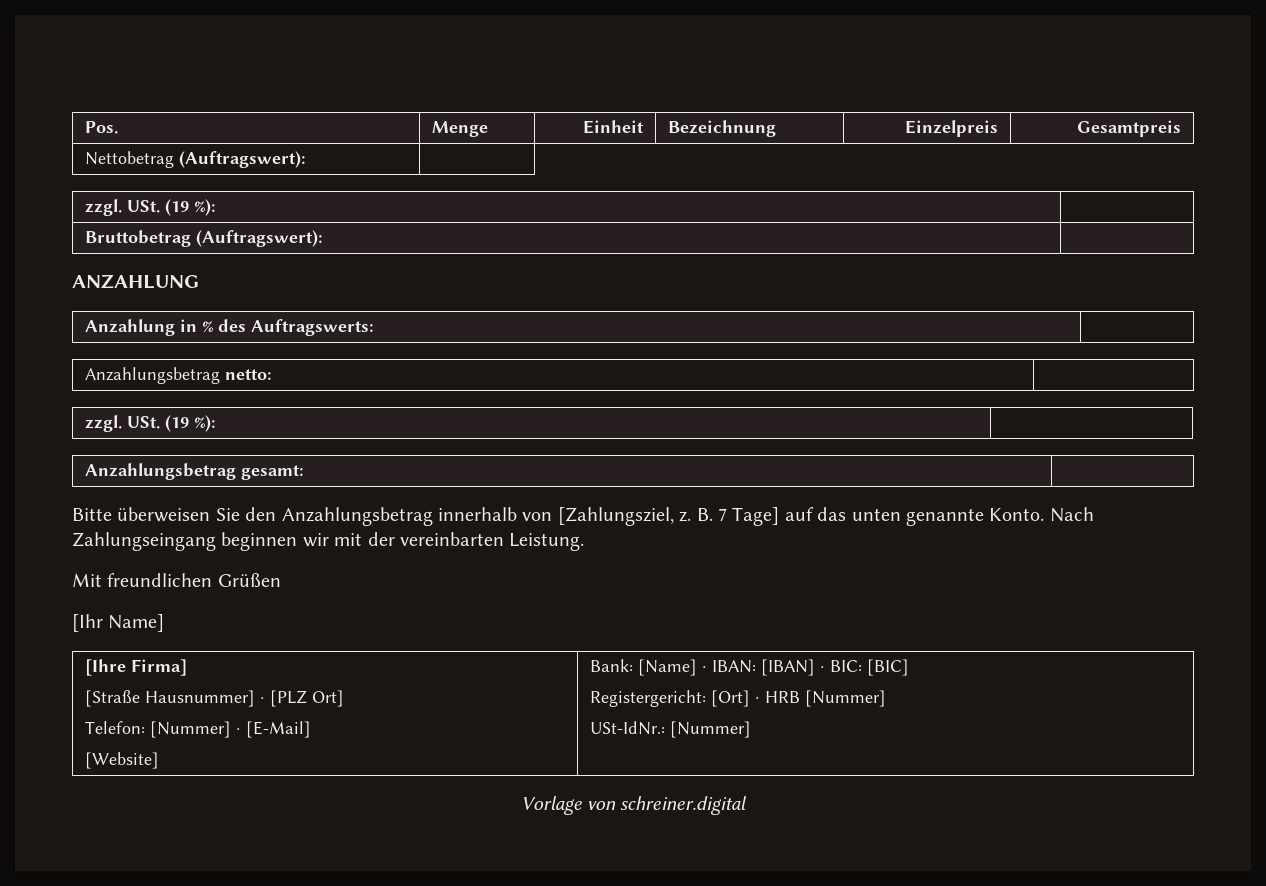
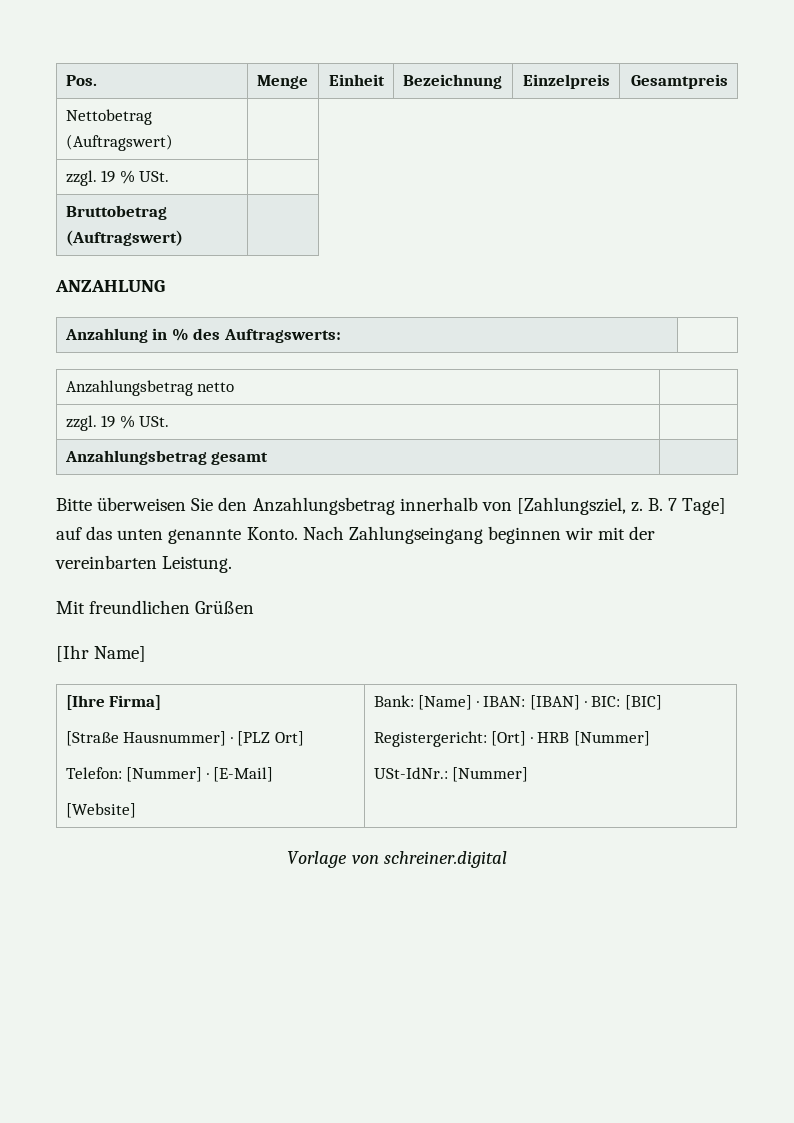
- Nettobetrag (Auftragswert): |
- zzgl. USt. (19 %): |
+ Nettobetrag (Auftragswert) |
+ zzgl. 19 % USt. |
- Bruttobetrag (Auftragswert): |
+ Bruttobetrag (Auftragswert) |
- Anzahlungsbetrag netto: |
- zzgl. USt. (19 %): |
- Anzahlungsbetrag gesamt: |
+ Anzahlungsbetrag netto |
+ zzgl. 19 % USt. |
+ Anzahlungsbetrag gesamt |

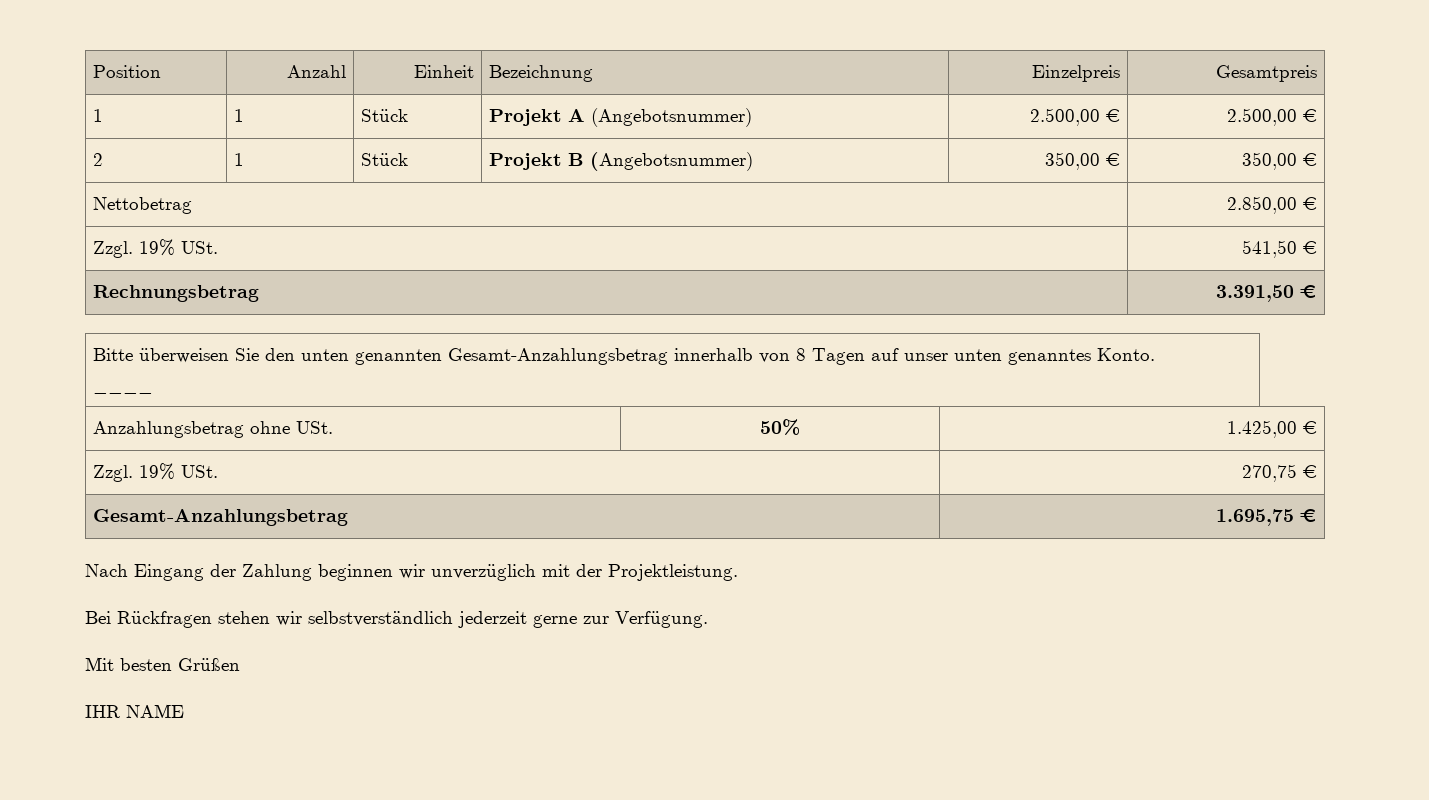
- Pos. | Menge | Einheit | Bezeichnung | Einzelpreis | Gesamtpreis
+ Position | Anzahl | Einheit | Bezeichnung | Einzelpreis | Gesamtpreis
- Nettobetrag (Auftragswert) |
- zzgl. 19 % USt. |
- Bruttobetrag (Auftragswert) |
- ANZAHLUNG
- Anzahlung in % des Auftragswerts: |
- Anzahlungsbetrag netto |
- zzgl. 19 % USt. |
- Anzahlungsbetrag gesamt |
- Bitte überweisen Sie den Anzahlungsbetrag innerhalb von [Zahlungsziel, z. B. 7 Tage] auf das unten genannte Konto. Nach Zahlungseingang beginnen wir mit der vereinbarten Leistung.
+ 1 | 1 | Stück | Projekt A (Angebotsnummer) | 2.500,00 € | 2.500,00 €
+ 2 | 1 | Stück | Projekt B (Angebotsnummer) | 350,00 € | 350,00 €
+ Nettobetrag | 2.850,00 €
+ Zzgl. 19% USt. | 541,50 €
+ Rechnungsbetrag | 3.391,50 €
+ Bitte überweisen Sie den unten genannten Gesamt-Anzahlungsbetrag innerhalb von 8 Tagen auf unser unten genanntes Konto.
+ ____
+ Anzahlungsbetrag ohne USt. | 50% | 1.425,00 €
+ Zzgl. 19% USt. | 270,75 €
+ Gesamt-Anzahlungsbetrag | 1.695,75 €
+ Nach Eingang der Zahlung beginnen wir unverzüglich mit der Projektleistung.
+ Bei Rückfragen stehen wir selbstverständlich jederzeit gerne zur Verfügung.
- Mit freundlichen Grüßen
+ Mit besten Grüßen
- [Ihr Name]
- [Ihre Firma]
- [Straße Hausnummer] · [PLZ Ort]
- Telefon: [Nummer] · [E-Mail]
- [Website] | Bank: [Name] · IBAN: [IBAN] · BIC: [BIC]
- Registergericht: [Ort] · HRB [Nummer]
- USt-IdNr.: [Nummer]
- Vorlage von schreiner.digital
+ IHR NAME

